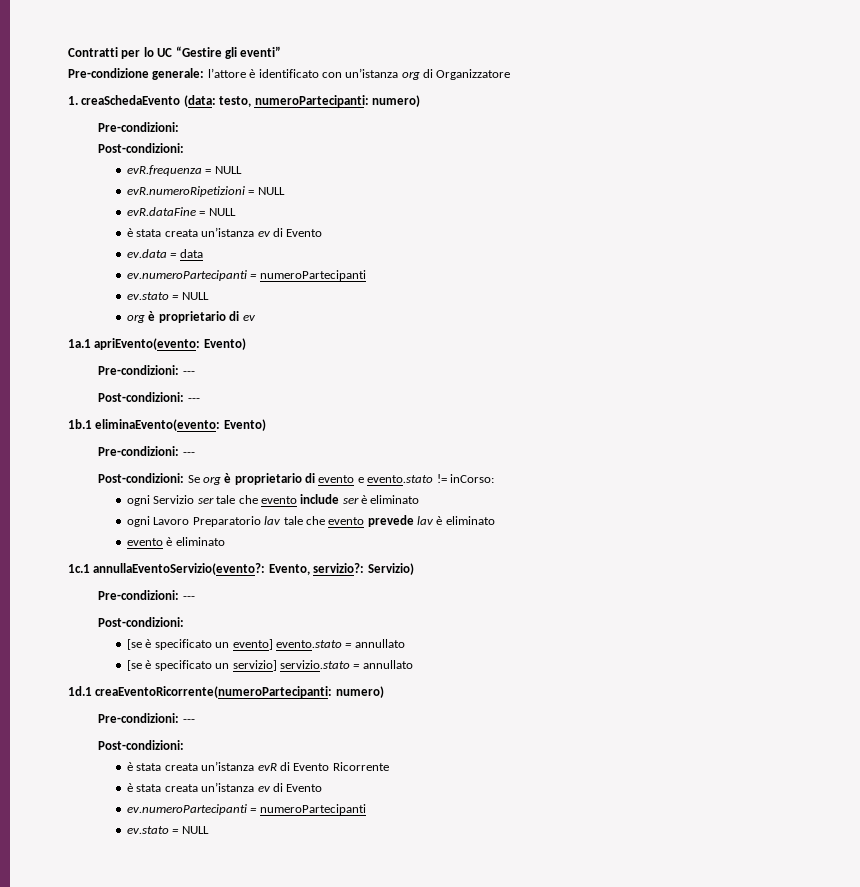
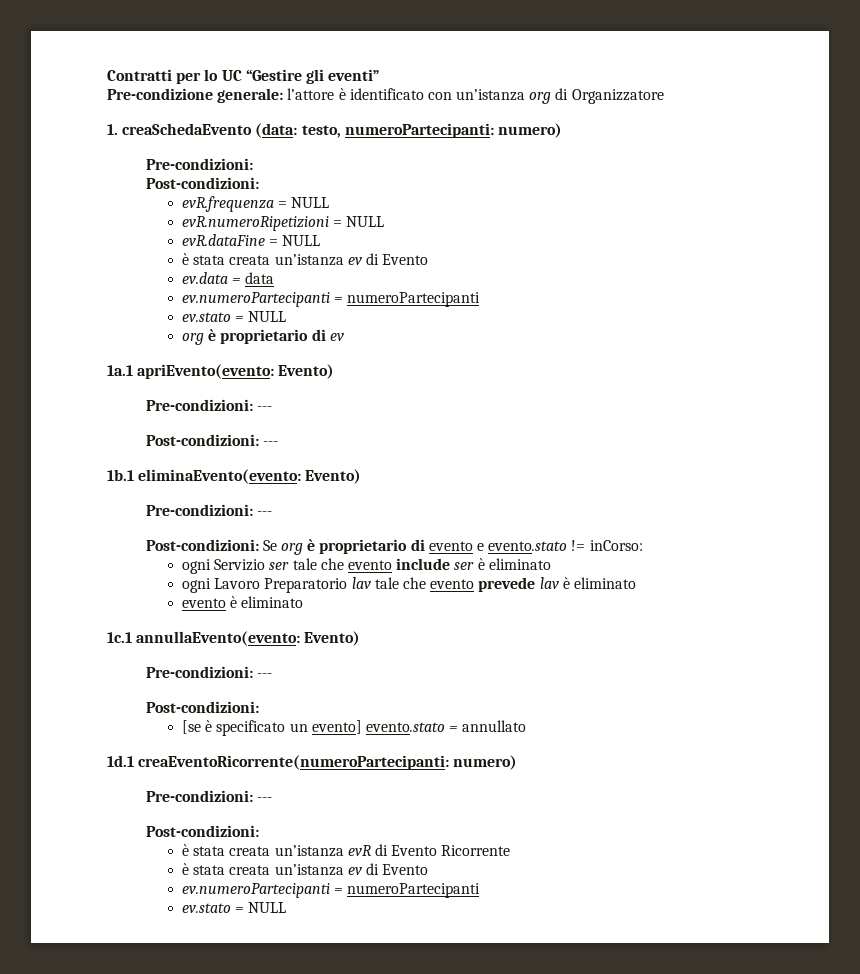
- 1c.1 annullaEventoServizio(evento?: Evento, servizio?: Servizio)
+ 1c.1 annullaEvento(evento: Evento)
- [se è specificato un servizio] servizio.stato = annullato

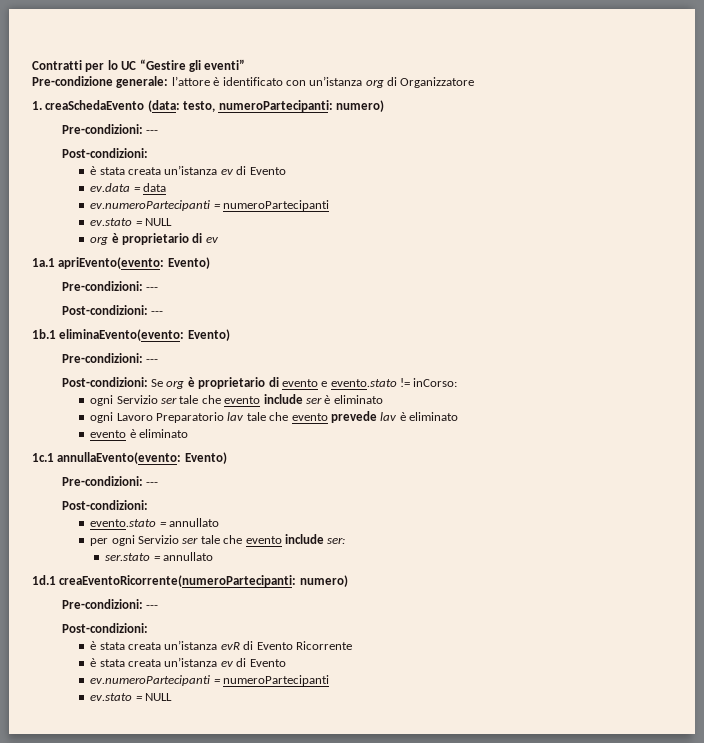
  1. creaSchedaEvento (data: testo, numeroPartecipanti: numero)
- Pre-condizioni:
+ Pre-condizioni: ---
  Post-condizioni:
- evR.frequenza = NULL
- evR.numeroRipetizioni = NULL
- evR.dataFine = NULL
- [se è specificato un evento] evento.stato = annullato
+ evento.stato = annullato
+ per ogni Servizio ser tale che evento include ser:
+ ser.stato = annullato

